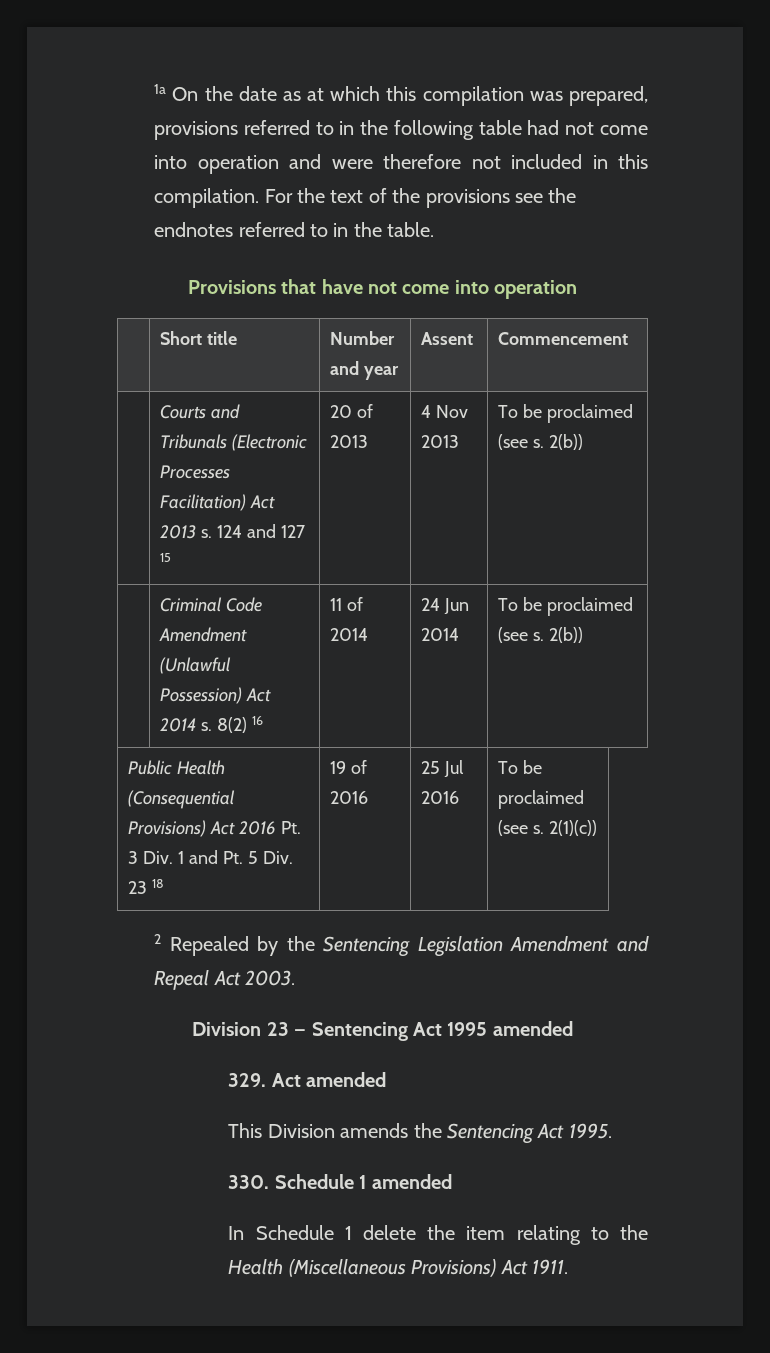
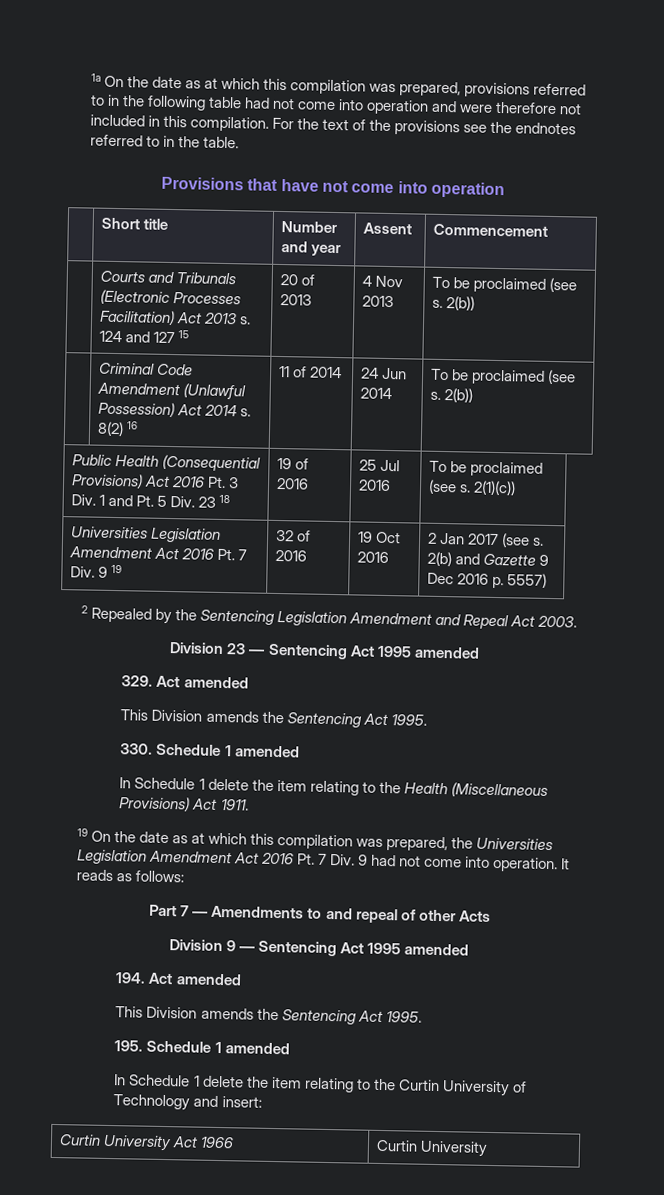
+ Universities Legislation Amendment Act 2016 Pt. 7 Div. 9 19 | 32 of 2016 | 19 Oct 2016 | 2 Jan 2017 (see s. 2(b) and Gazette 9 Dec 2016 p. 5557)
+ 19 On the date as at which this compilation was prepared, the Universities Legislation Amendment Act 2016 Pt. 7 Div. 9 had not come into operation. It reads as follows:
+ Part 7 — Amendments to and repeal of other Acts
+ Division 9 — Sentencing Act 1995 amended
+ 194. Act amended
+ This Division amends the Sentencing Act 1995.
+ 195. Schedule 1 amended
+ In Schedule 1 delete the item relating to the Curtin University of Technology and insert:
+ Curtin University Act 1966 | Curtin University

